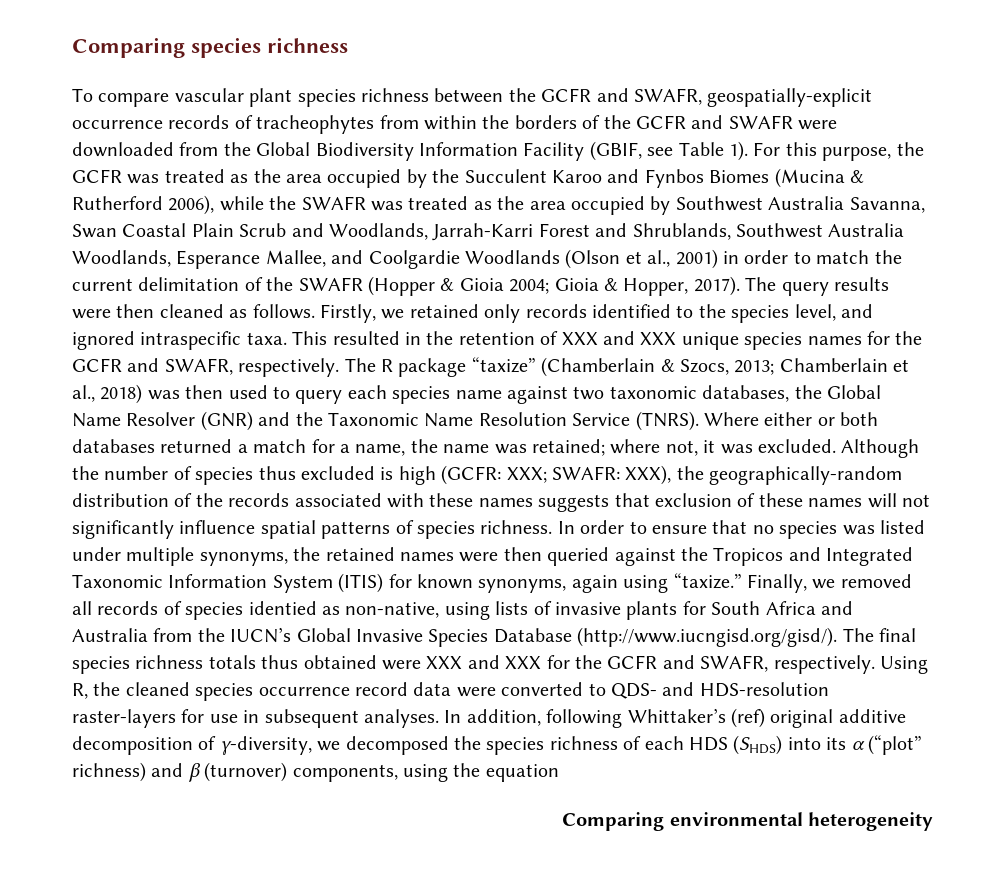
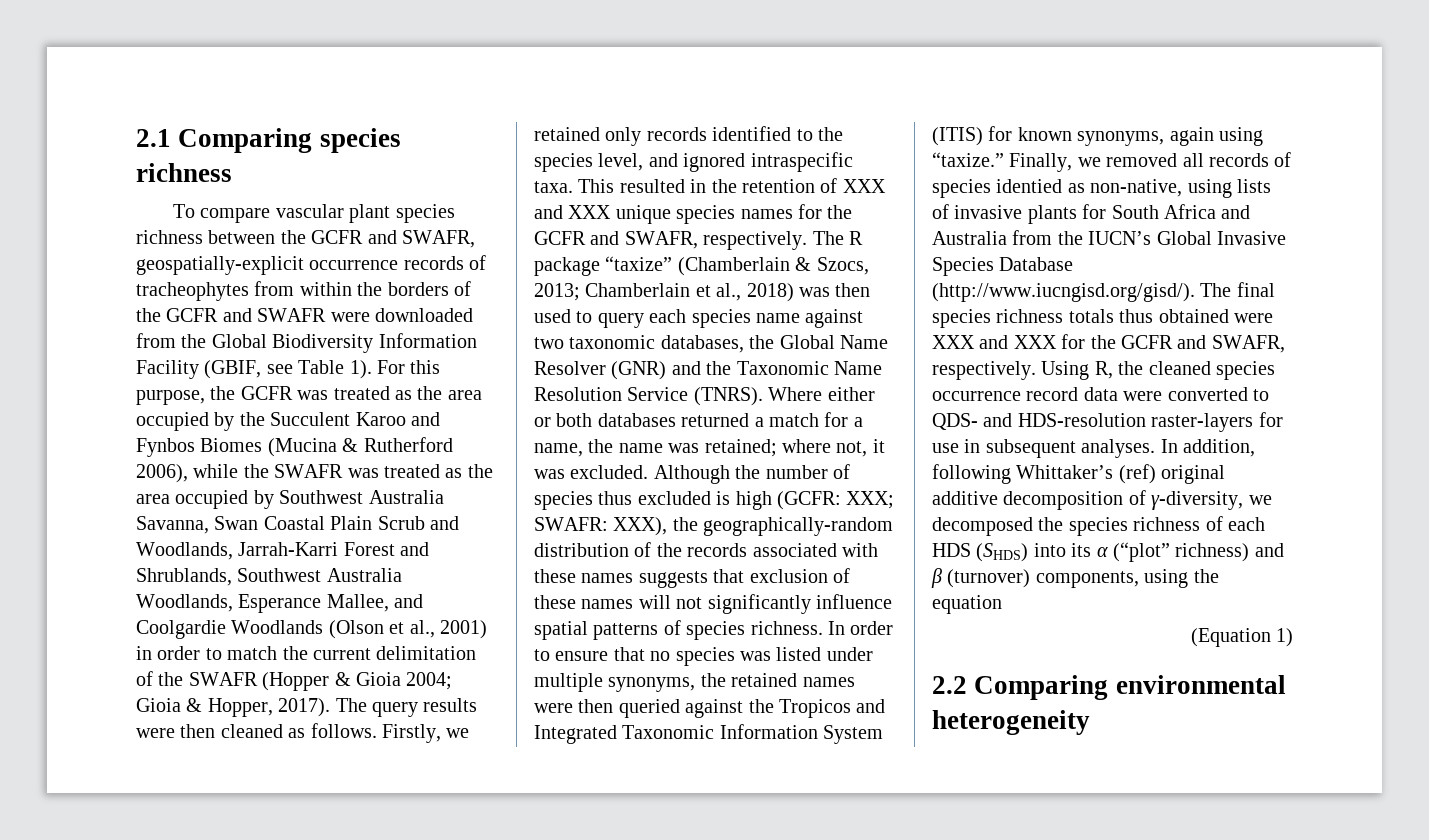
- Comparing species richness
+ 2.1 Comparing species richness
- Comparing environmental heterogeneity
+ (Equation 1)
+ 2.2 Comparing environmental heterogeneity

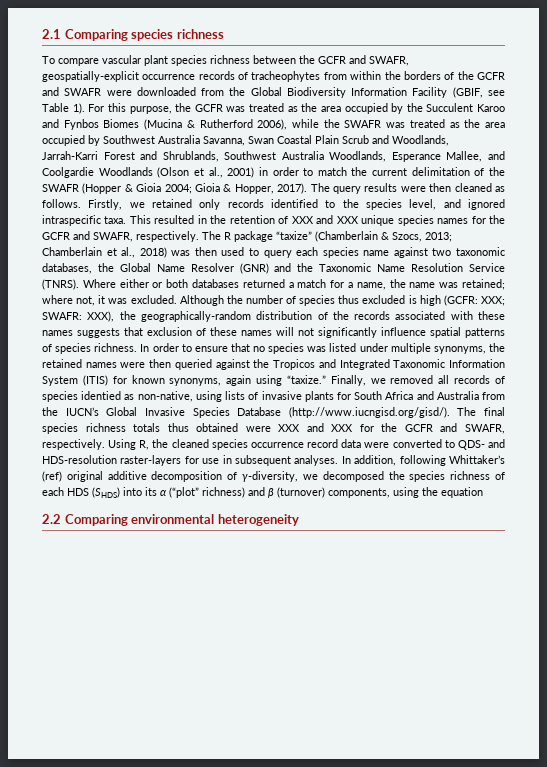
- (Equation 1)

